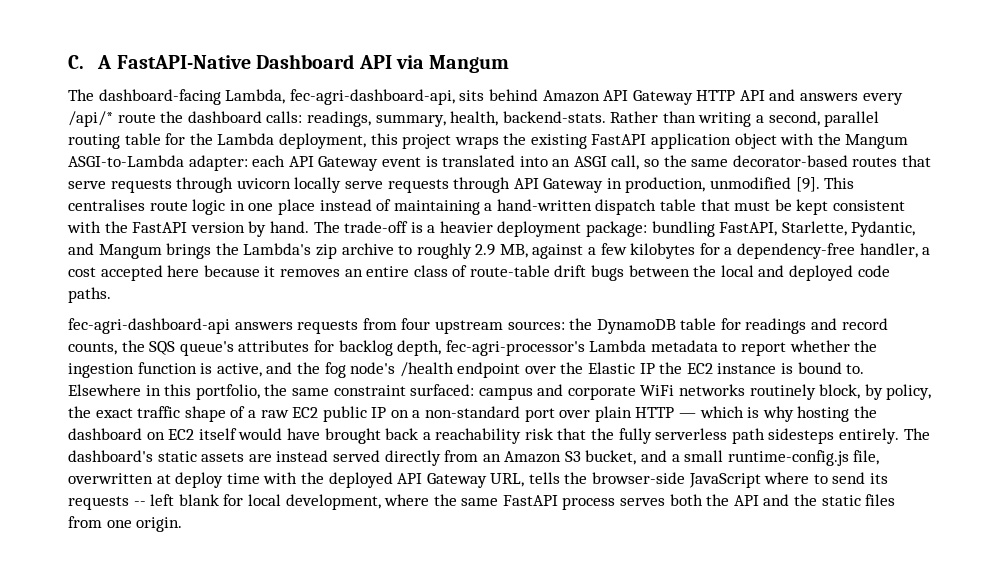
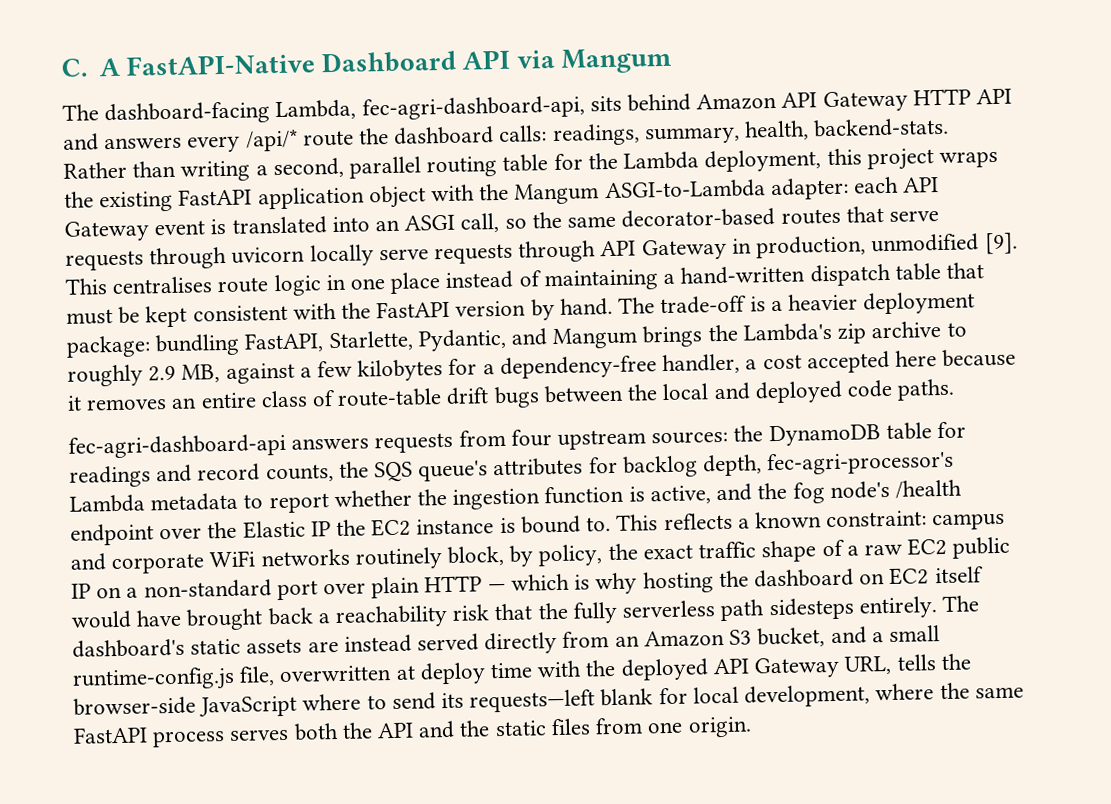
- Elsewhere in this portfolio, the same constraint surfaced: campus and corporate WiFi networks routinely block, by policy, the exact traffic shape of a raw EC2 public IP on a non-standard port over plain HTTP — which is why hosting the dashboard on EC2 itself would have brought back a reachability risk that the fully serverless path sidesteps entirely.
+ This reflects a known constraint: campus and corporate WiFi networks routinely block, by policy, the exact traffic shape of a raw EC2 public IP on a non-standard port over plain HTTP — which is why hosting the dashboard on EC2 itself would have brought back a reachability risk that the fully serverless path sidesteps entirely.
- The dashboard's static assets are instead served directly from an Amazon S3 bucket, and a small runtime-config.js file, overwritten at deploy time with the deployed API Gateway URL, tells the browser-side JavaScript where to send its requests -- left blank for local development, where the same FastAPI process serves both the API and the static files from one origin.
+ The dashboard's static assets are instead served directly from an Amazon S3 bucket, and a small runtime-config.js file, overwritten at deploy time with the deployed API Gateway URL, tells the browser-side JavaScript where to send its requests—left blank for local development, where the same FastAPI process serves both the API and the static files from one origin.

